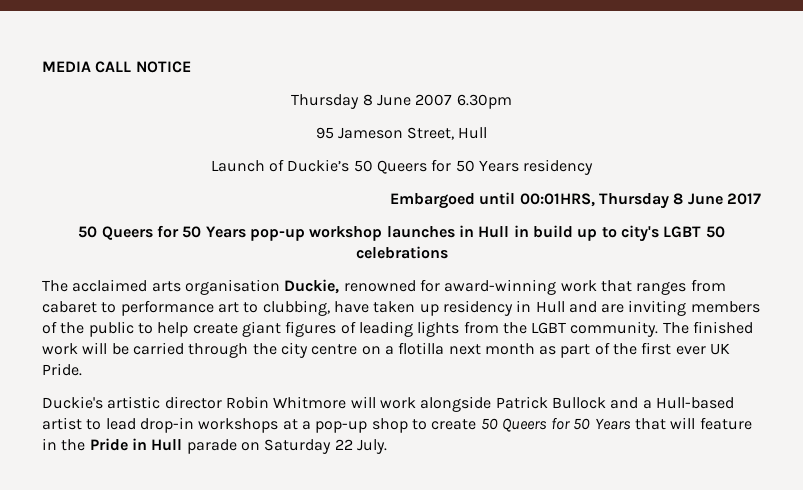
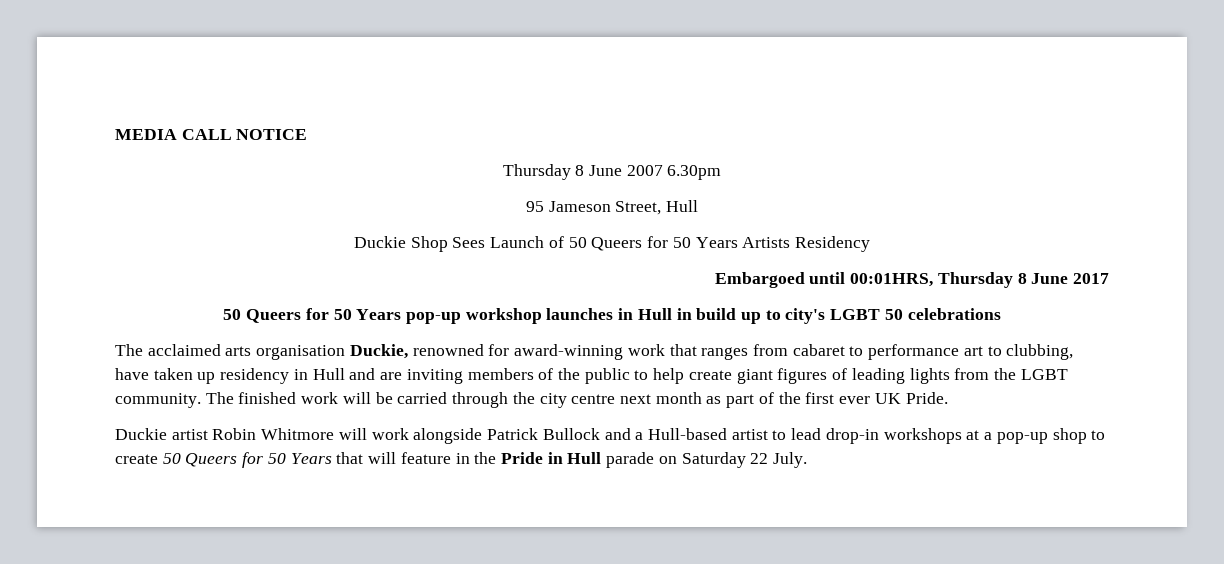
- Launch of Duckie’s 50 Queers for 50 Years residency
+ Duckie Shop Sees Launch of 50 Queers for 50 Years Artists Residency
- The finished work will be carried through the city centre on a flotilla next month as part of the first ever UK Pride.
+ The finished work will be carried through the city centre next month as part of the first ever UK Pride.
- Duckie's artistic director Robin Whitmore will work alongside Patrick Bullock and a Hull-based artist to lead drop-in workshops at a pop-up shop to create 50 Queers for 50 Years that will feature in the Pride in Hull parade on Saturday 22 July.
+ Duckie artist Robin Whitmore will work alongside Patrick Bullock and a Hull-based artist to lead drop-in workshops at a pop-up shop to create 50 Queers for 50 Years that will feature in the Pride in Hull parade on Saturday 22 July.

